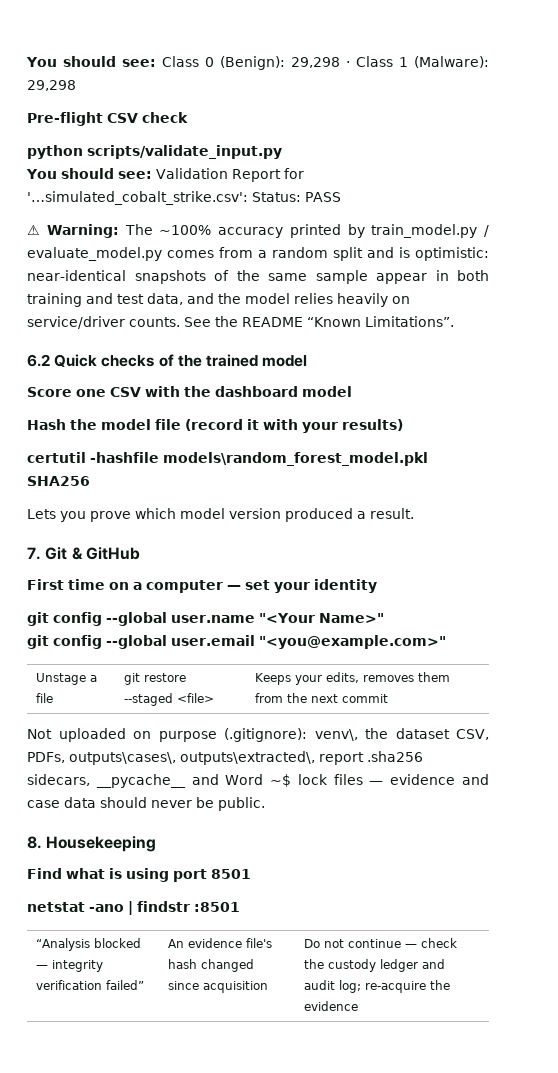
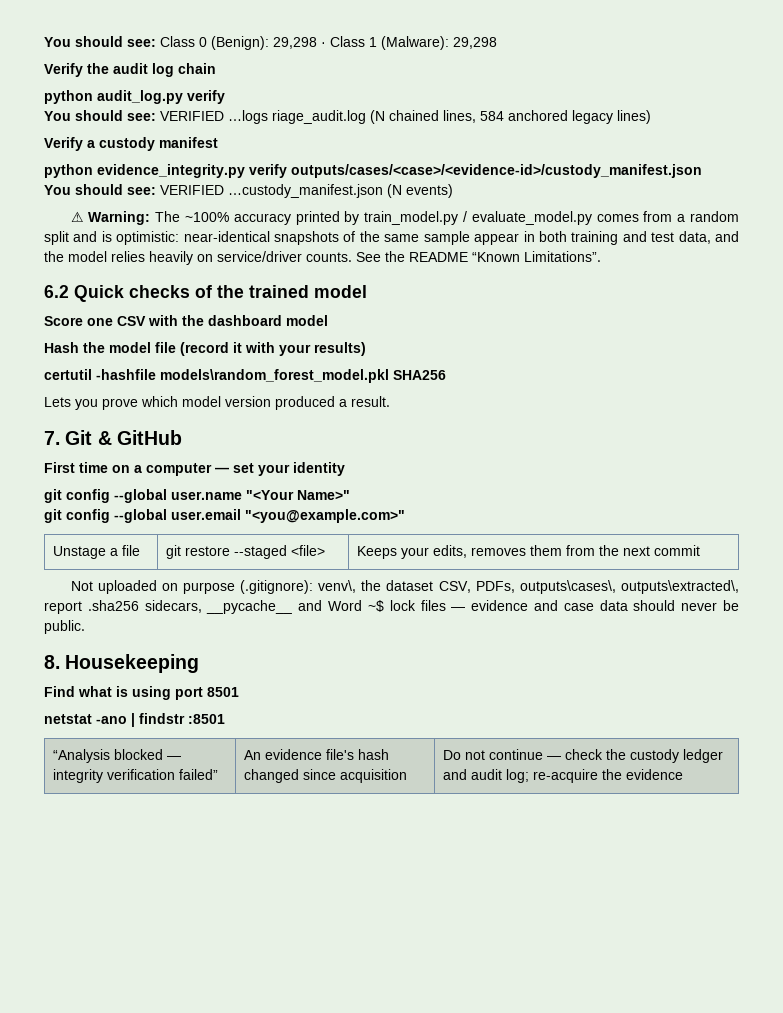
- Pre-flight CSV check
- python scripts/validate_input.py
- You should see: Validation Report for '…simulated_cobalt_strike.csv': Status: PASS
+ Verify the audit log chain
+ python audit_log.py verify
+ You should see: VERIFIED …logs riage_audit.log (N chained lines, 584 anchored legacy lines)
+ Verify a custody manifest
+ python evidence_integrity.py verify outputs/cases/<case>/<evidence-id>/custody_manifest.json
+ You should see: VERIFIED …custody_manifest.json (N events)

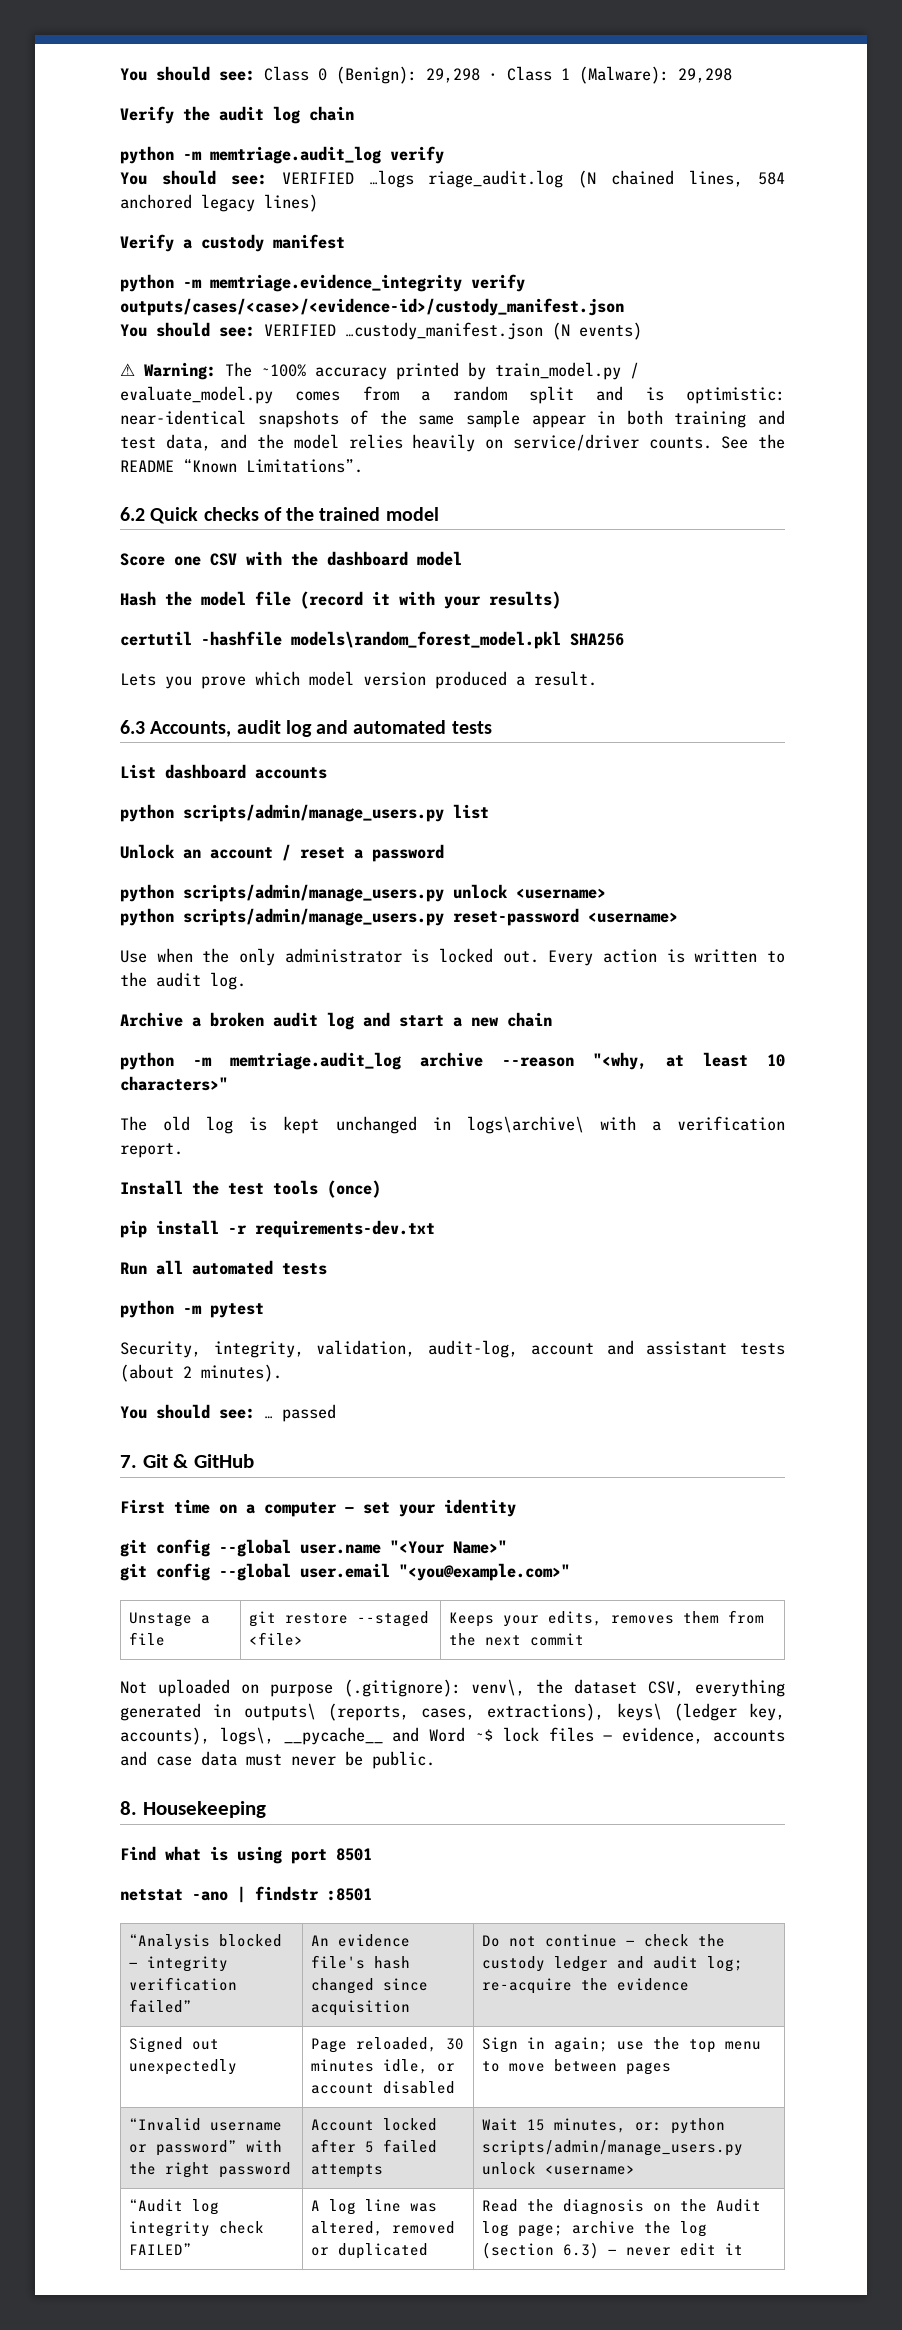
- python audit_log.py verify
+ python -m memtriage.audit_log verify
- python evidence_integrity.py verify outputs/cases/<case>/<evidence-id>/custody_manifest.json
+ python -m memtriage.evidence_integrity verify outputs/cases/<case>/<evidence-id>/custody_manifest.json
+ 6.3 Accounts, audit log and automated tests
+ List dashboard accounts
+ python scripts/admin/manage_users.py list
+ Unlock an account / reset a password
+ python scripts/admin/manage_users.py unlock <username>
+ python scripts/admin/manage_users.py reset-password <username>
+ Use when the only administrator is locked out. Every action is written to the audit log.
+ Archive a broken audit log and start a new chain
+ python -m memtriage.audit_log archive --reason "<why, at least 10 characters>"
+ The old log is kept unchanged in logs\archive\ with a verification report.
+ Install the test tools (once)
+ pip install -r requirements-dev.txt
+ Run all automated tests
+ python -m pytest
+ Security, integrity, validation, audit-log, account and assistant tests (about 2 minutes).
+ You should see: … passed
- Not uploaded on purpose (.gitignore): venv\, the dataset CSV, PDFs, outputs\cases\, outputs\extracted\, report .sha256 sidecars, __pycache__ and Word ~$ lock files — evidence and case data should never be public.
+ Not uploaded on purpose (.gitignore): venv\, the dataset CSV, everything generated in outputs\ (reports, cases, extractions), keys\ (ledger key, accounts), logs\, __pycache__ and Word ~$ lock files — evidence, accounts and case data must never be public.
+ Signed out unexpectedly | Page reloaded, 30 minutes idle, or account disabled | Sign in again; use the top menu to move between pages
+ “Invalid username or password” with the right password | Account locked after 5 failed attempts | Wait 15 minutes, or: python scripts/admin/manage_users.py unlock <username>
+ “Audit log integrity check FAILED” | A log line was altered, removed or duplicated | Read the diagnosis on the Audit log page; archive the log (section 6.3) — never edit it

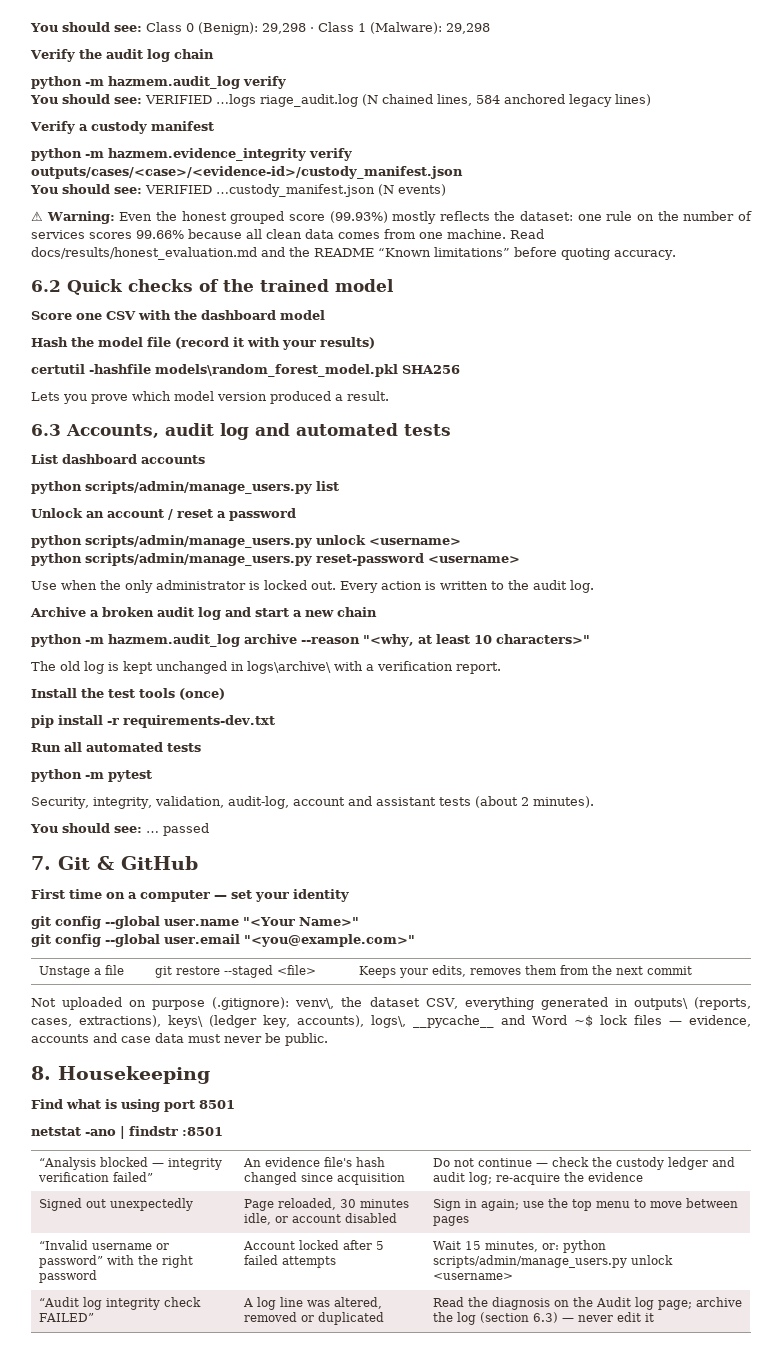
- python -m memtriage.audit_log verify
+ python -m hazmem.audit_log verify
- python -m memtriage.evidence_integrity verify outputs/cases/<case>/<evidence-id>/custody_manifest.json
+ python -m hazmem.evidence_integrity verify outputs/cases/<case>/<evidence-id>/custody_manifest.json
- ⚠ Warning: The ~100% accuracy printed by train_model.py / evaluate_model.py comes from a random split and is optimistic: near-identical snapshots of the same sample appear in both training and test data, and the model relies heavily on service/driver counts. See the README “Known Limitations”.
+ ⚠ Warning: Even the honest grouped score (99.93%) mostly reflects the dataset: one rule on the number of services scores 99.66% because all clean data comes from one machine. Read docs/results/honest_evaluation.md and the README “Known limitations” before quoting accuracy.
- python -m memtriage.audit_log archive --reason "<why, at least 10 characters>"
+ python -m hazmem.audit_log archive --reason "<why, at least 10 characters>"

